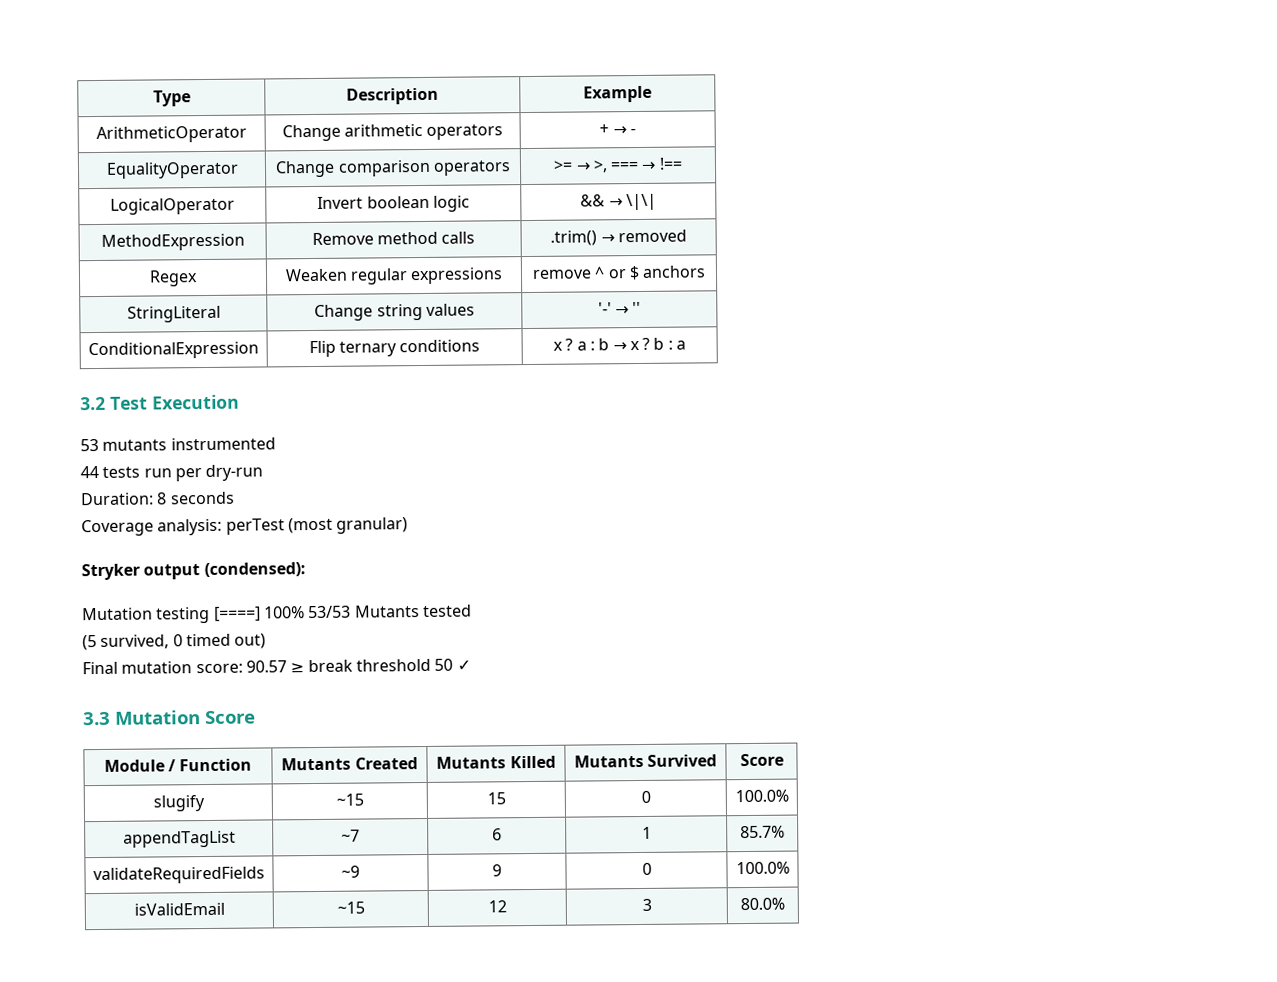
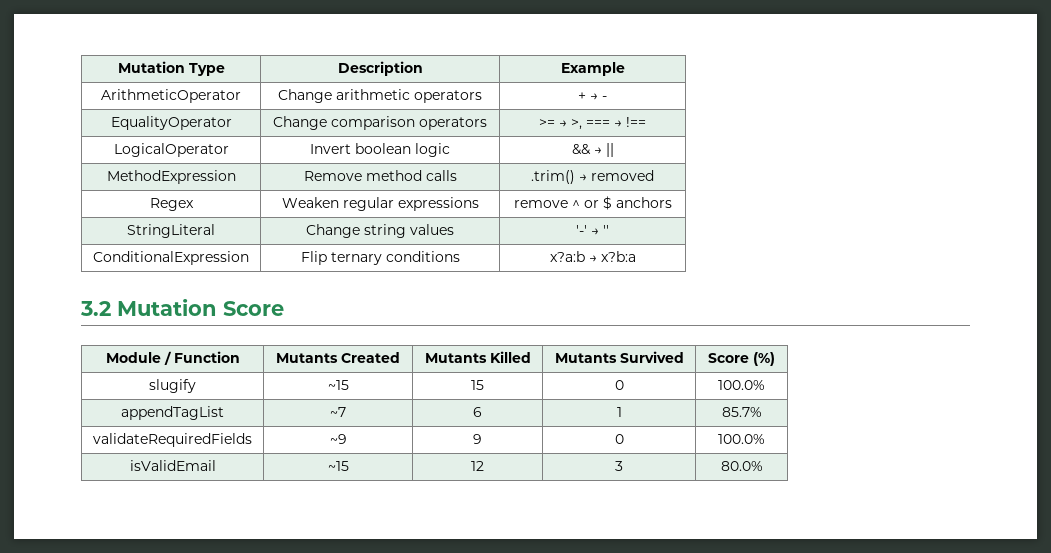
- Type | Description | Example
+ Mutation Type | Description | Example
- LogicalOperator | Invert boolean logic | && → \|\|
+ LogicalOperator | Invert boolean logic | && → ||
- ConditionalExpression | Flip ternary conditions | x ? a : b → x ? b : a
- 3.2 Test Execution
- 53 mutants instrumented
- 44 tests run per dry-run
- Duration: 8 seconds
- Coverage analysis: perTest (most granular)
- Stryker output (condensed):
- Mutation testing [====] 100% 53/53 Mutants tested
- (5 survived, 0 timed out)
- Final mutation score: 90.57 ≥ break threshold 50 ✓
- 3.3 Mutation Score
+ ConditionalExpression | Flip ternary conditions | x?a:b → x?b:a
+ 3.2 Mutation Score
- Module / Function | Mutants Created | Mutants Killed | Mutants Survived | Score
+ Module / Function | Mutants Created | Mutants Killed | Mutants Survived | Score (%)

